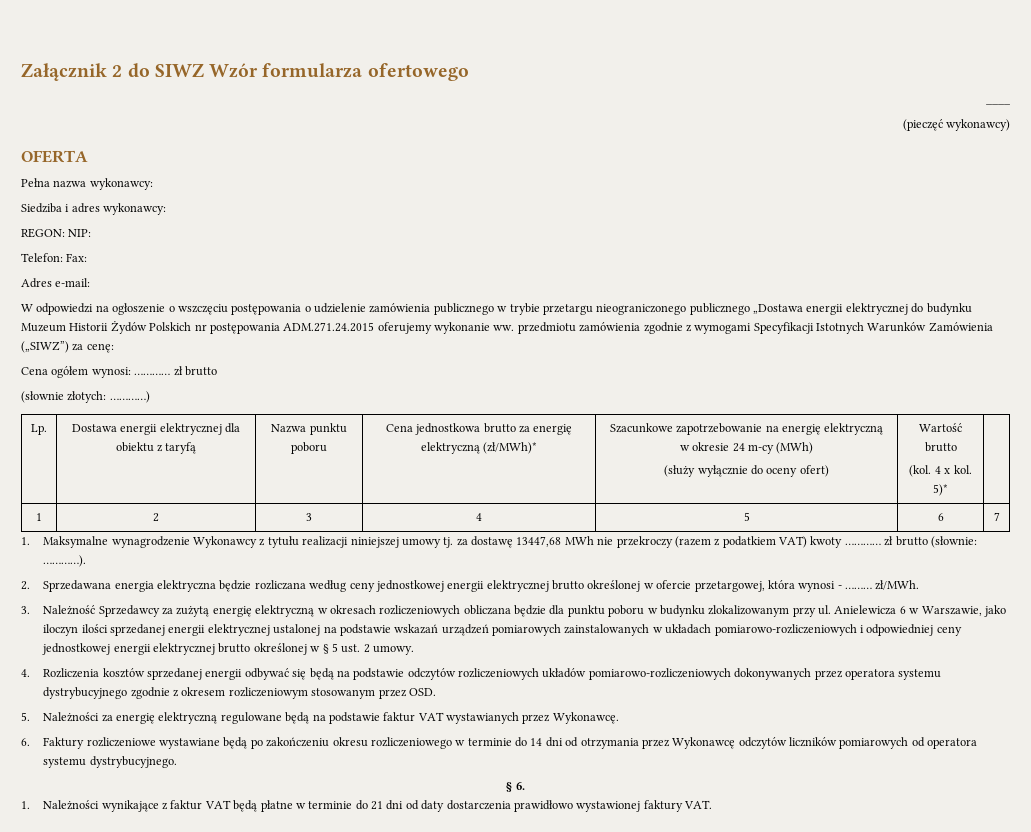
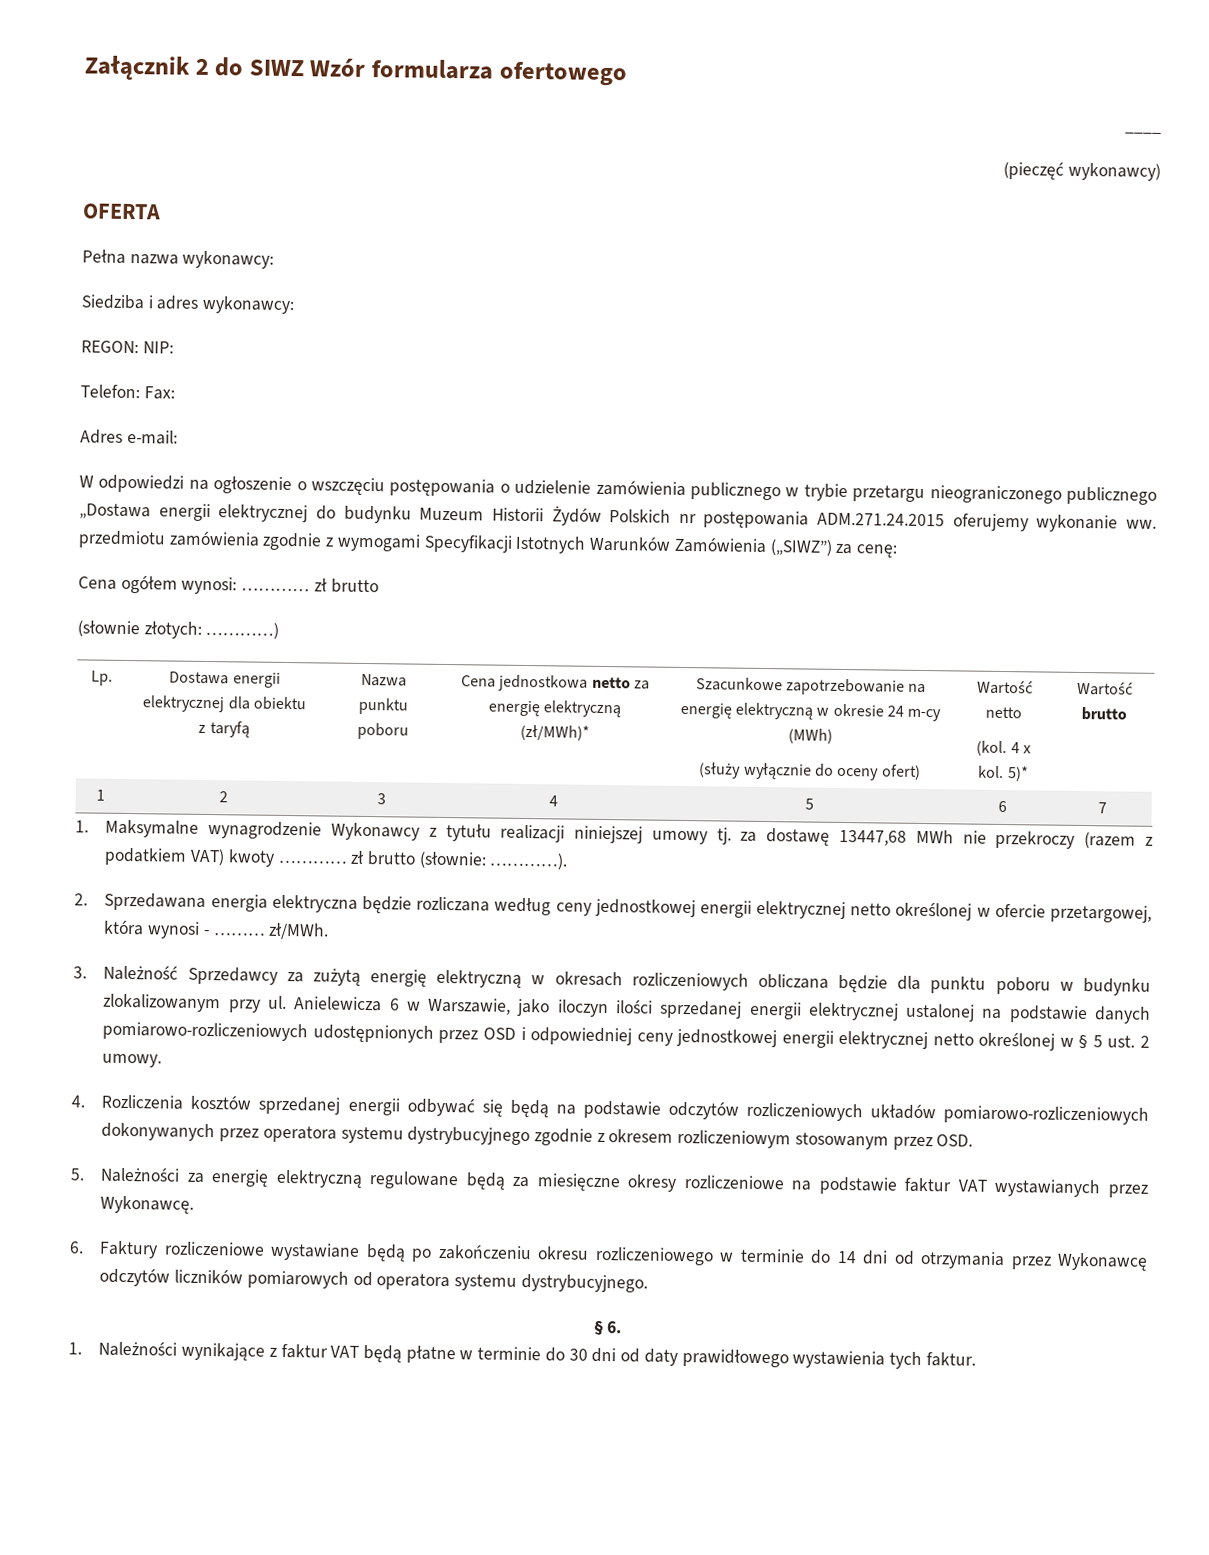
- Cena jednostkowa brutto za energię elektryczną (zł/MWh)*
+ Cena jednostkowa netto za energię elektryczną (zł/MWh)*
- Wartość brutto
+ Wartość netto
+ Wartość brutto
- 2. Sprzedawana energia elektryczna będzie rozliczana według ceny jednostkowej energii elektrycznej brutto określonej w ofercie przetargowej, która wynosi - ……… zł/MWh.
+ 2. Sprzedawana energia elektryczna będzie rozliczana według ceny jednostkowej energii elektrycznej netto określonej w ofercie przetargowej, która wynosi - ……… zł/MWh.
- Anielewicza 6 w Warszawie, jako iloczyn ilości sprzedanej energii elektrycznej ustalonej na podstawie wskazań urządzeń pomiarowych zainstalowanych w układach pomiarowo-rozliczeniowych i odpowiedniej ceny jednostkowej energii elektrycznej brutto określonej w § 5 ust. 2 umowy.
+ Anielewicza 6 w Warszawie, jako iloczyn ilości sprzedanej energii elektrycznej ustalonej na podstawie danych pomiarowo-rozliczeniowych udostępnionych przez OSD i odpowiedniej ceny jednostkowej energii elektrycznej netto określonej w § 5 ust. 2 umowy.
- 5. Należności za energię elektryczną regulowane będą na podstawie faktur VAT wystawianych przez Wykonawcę.
+ 5. Należności za energię elektryczną regulowane będą za miesięczne okresy rozliczeniowe na podstawie faktur VAT wystawianych przez Wykonawcę.
- 1. Należności wynikające z faktur VAT będą płatne w terminie do 21 dni od daty dostarczenia prawidłowo wystawionej faktury VAT.
+ 1. Należności wynikające z faktur VAT będą płatne w terminie do 30 dni od daty prawidłowego wystawienia tych faktur.

